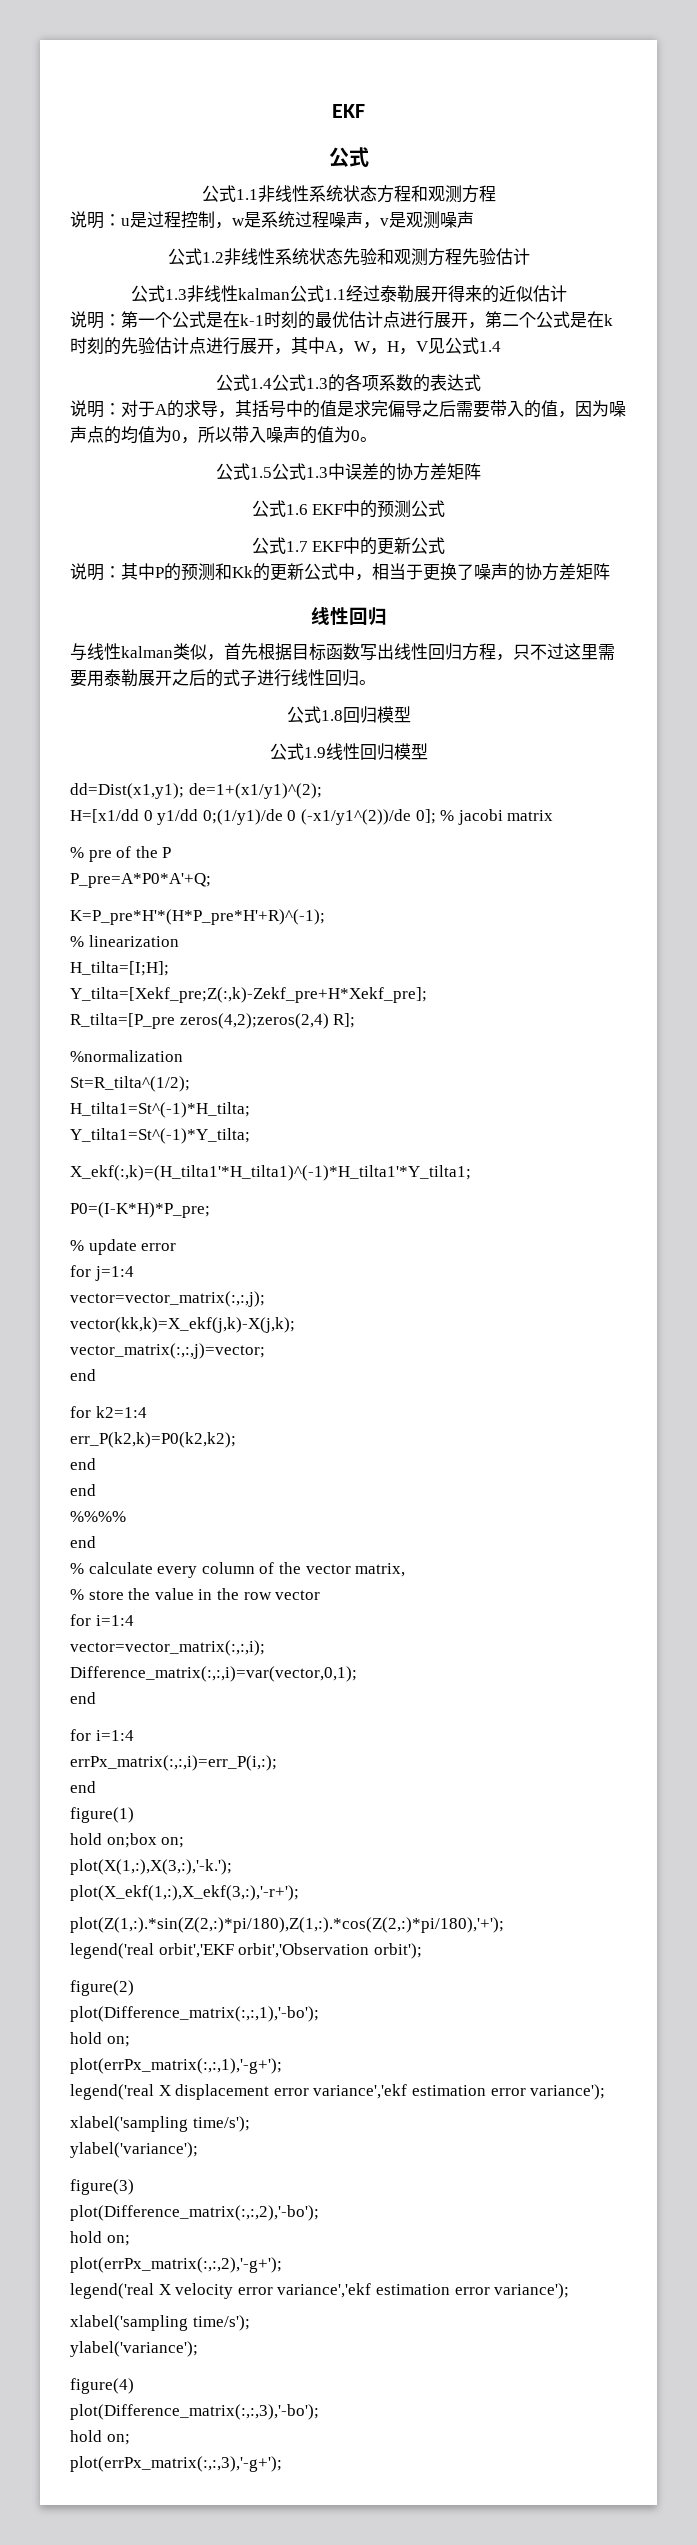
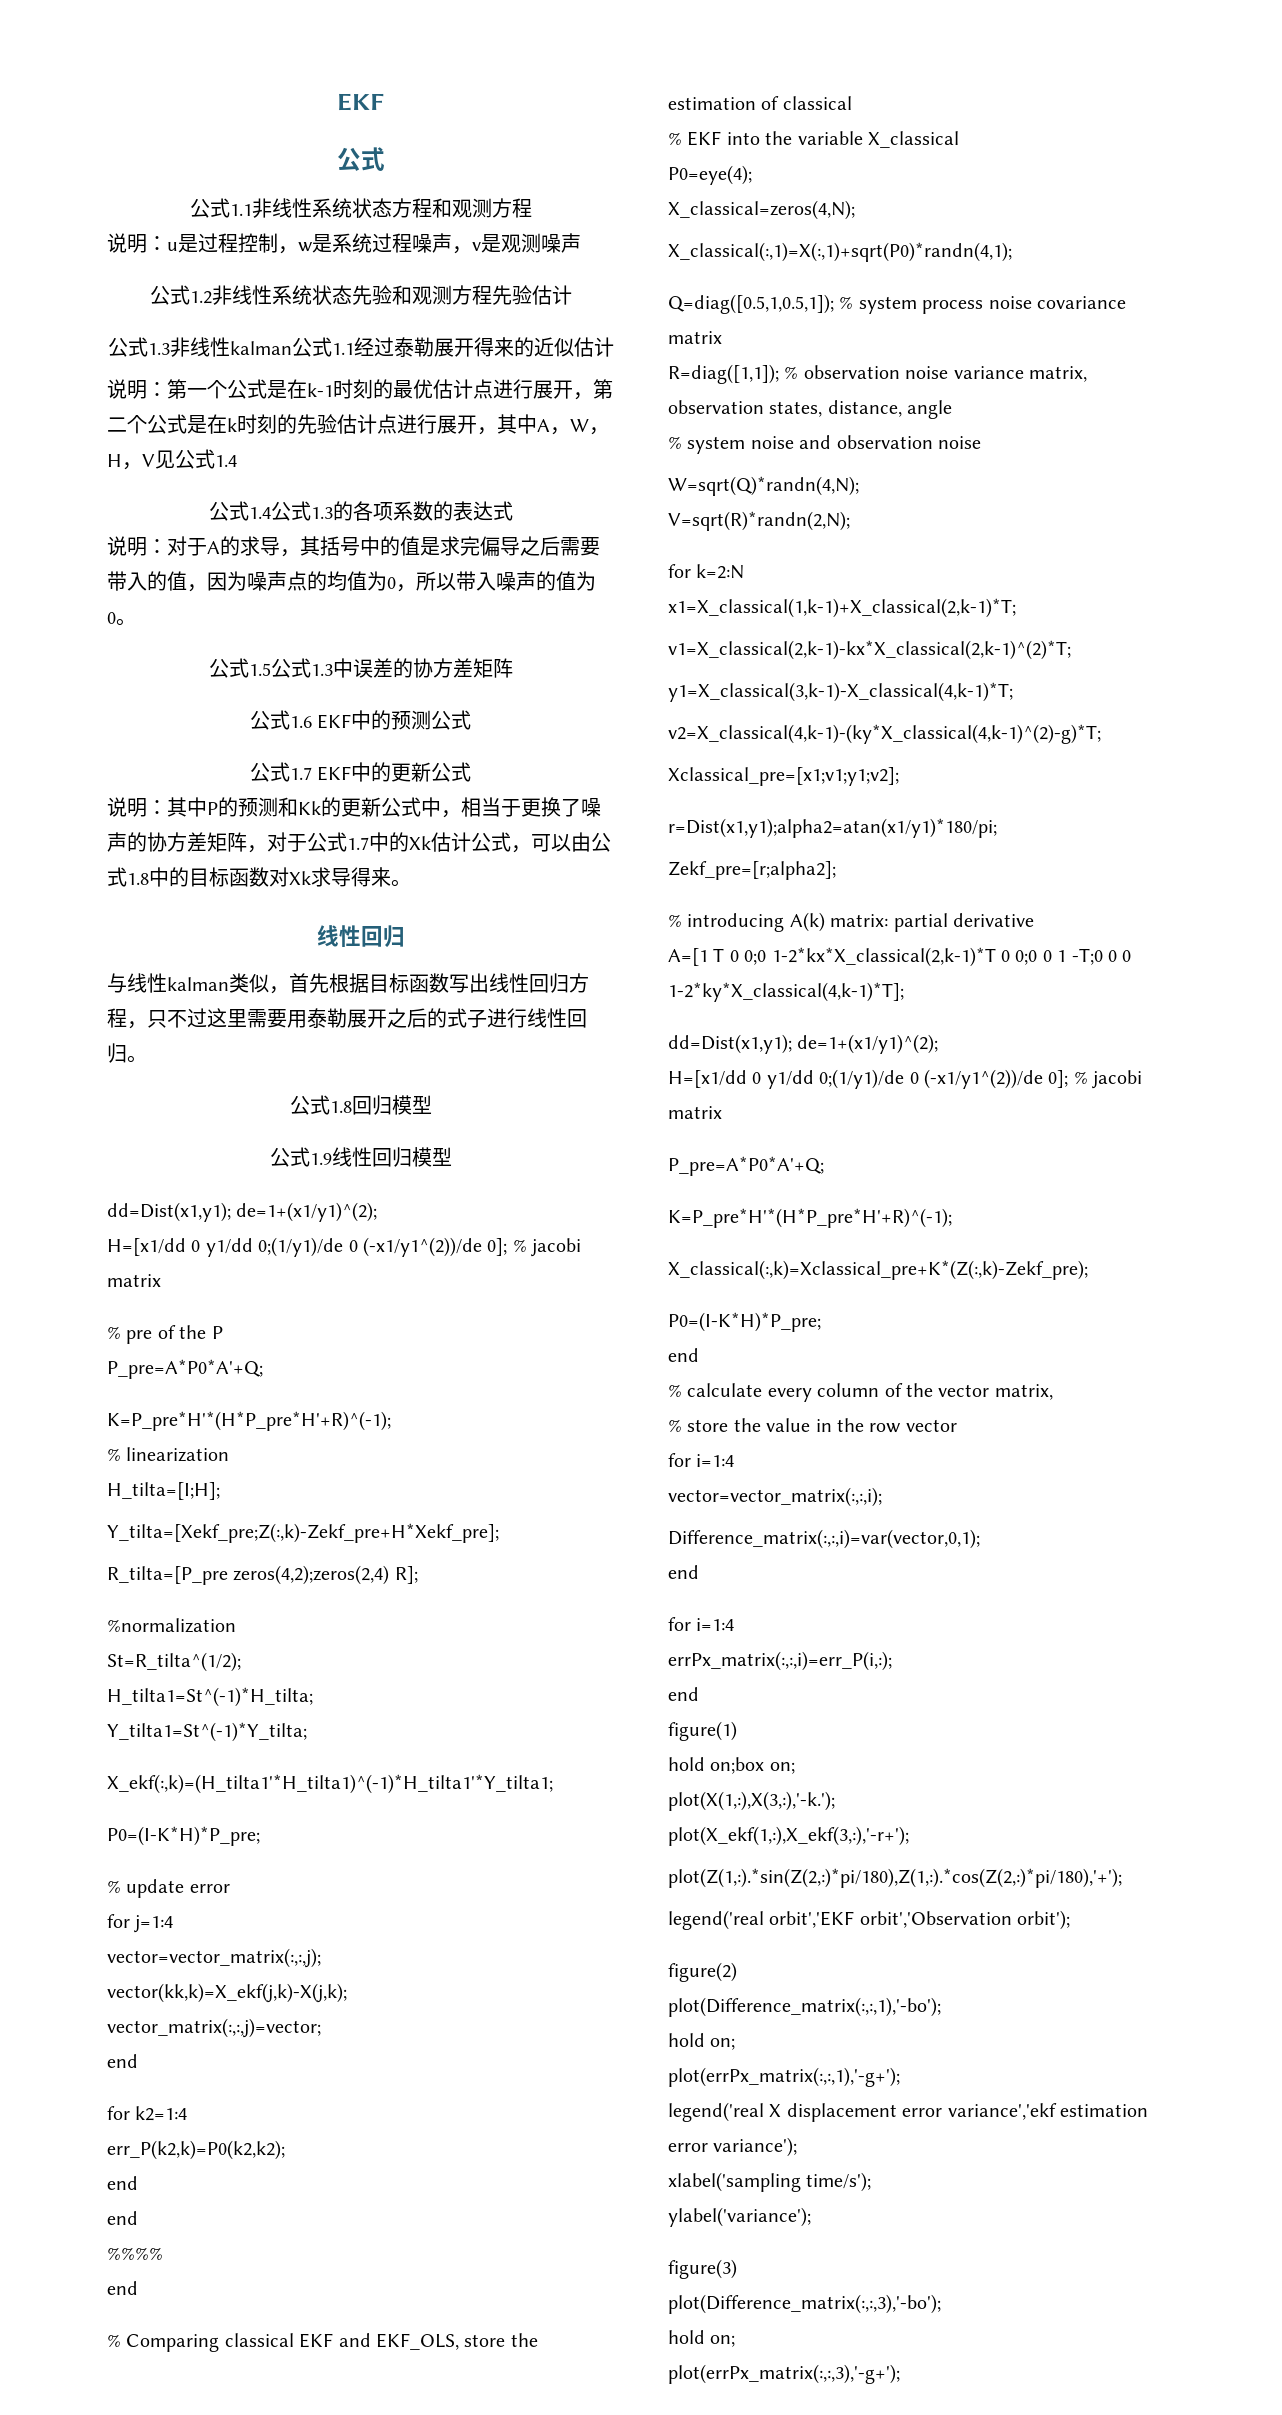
- 说明：其中P的预测和Kk的更新公式中，相当于更换了噪声的协方差矩阵
+ 说明：其中P的预测和Kk的更新公式中，相当于更换了噪声的协方差矩阵，对于公式1.7中的Xk估计公式，可以由公式1.8中的目标函数对Xk求导得来。
+ % Comparing classical EKF and EKF_OLS, store the estimation of classical
+ % EKF into the variable X_classical
+ P0=eye(4);
+ X_classical=zeros(4,N);
+ X_classical(:,1)=X(:,1)+sqrt(P0)*randn(4,1);
+ Q=diag([0.5,1,0.5,1]); % system process noise covariance matrix
+ R=diag([1,1]); % observation noise variance matrix, observation states, distance, angle
+ % system noise and observation noise
+ W=sqrt(Q)*randn(4,N);
+ V=sqrt(R)*randn(2,N);
+ for k=2:N
+ x1=X_classical(1,k-1)+X_classical(2,k-1)*T;
+ v1=X_classical(2,k-1)-kx*X_classical(2,k-1)^(2)*T;
+ y1=X_classical(3,k-1)-X_classical(4,k-1)*T;
+ v2=X_classical(4,k-1)-(ky*X_classical(4,k-1)^(2)-g)*T;
+ Xclassical_pre=[x1;v1;y1;v2];
+ r=Dist(x1,y1);alpha2=atan(x1/y1)*180/pi;
+ Zekf_pre=[r;alpha2];
+ % introducing A(k) matrix: partial derivative
+ A=[1 T 0 0;0 1-2*kx*X_classical(2,k-1)*T 0 0;0 0 1 -T;0 0 0 1-2*ky*X_classical(4,k-1)*T];
+ dd=Dist(x1,y1); de=1+(x1/y1)^(2);
+ H=[x1/dd 0 y1/dd 0;(1/y1)/de 0 (-x1/y1^(2))/de 0]; % jacobi matrix
+ P_pre=A*P0*A'+Q;
+ K=P_pre*H'*(H*P_pre*H'+R)^(-1);
+ X_classical(:,k)=Xclassical_pre+K*(Z(:,k)-Zekf_pre);
+ P0=(I-K*H)*P_pre;
+ end
- plot(Difference_matrix(:,:,2),'-bo');
- hold on;
- plot(errPx_matrix(:,:,2),'-g+');
- legend('real X velocity error variance','ekf estimation error variance');
- xlabel('sampling time/s');
- ylabel('variance');
- figure(4)

